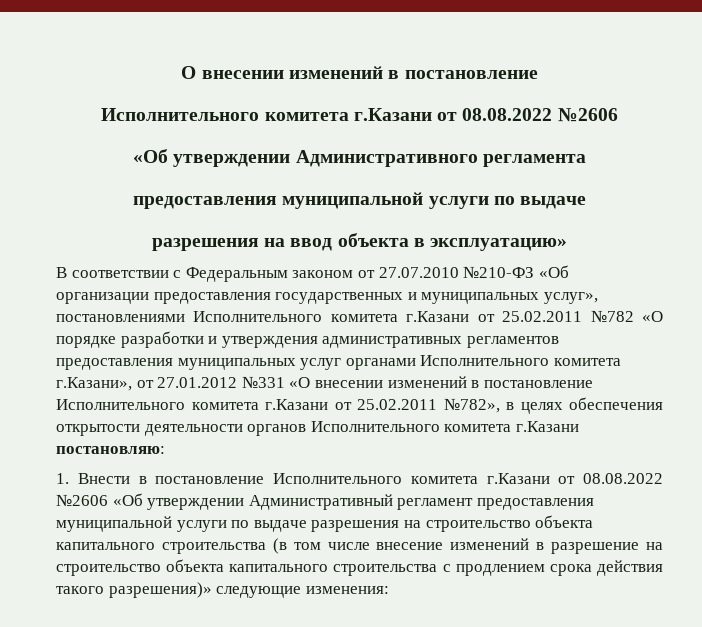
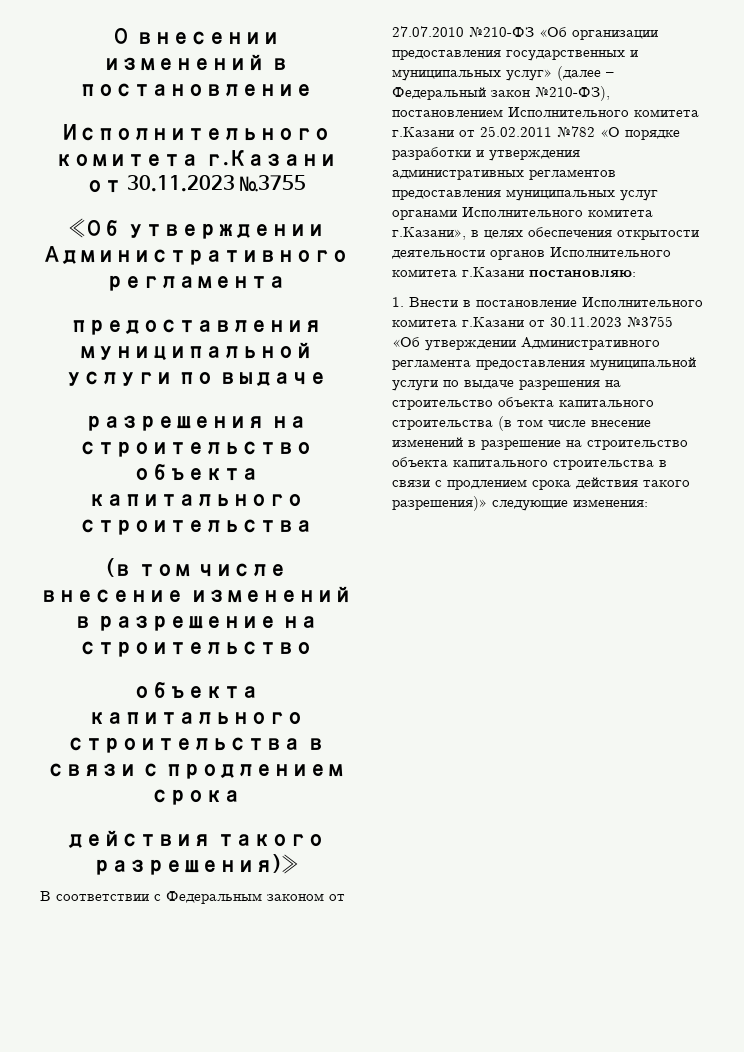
  О внесении изменений в постановление
- Исполнительного комитета г.Казани от 08.08.2022 №2606
+ Исполнительного комитета г.Казани от 30.11.2023 №3755
  «Об утверждении Административного регламента
  предоставления муниципальной услуги по выдаче
- разрешения на ввод объекта в эксплуатацию»
+ разрешения на строительство объекта капитального строительства
+ (в том числе внесение изменений в разрешение на строительство
+ объекта капитального строительства в связи с продлением срока
+ действия такого разрешения)»
- В соответствии с Федеральным законом от 27.07.2010 №210-ФЗ «Об организации предоставления государственных и муниципальных услуг», постановлениями Исполнительного комитета г.Казани от 25.02.2011 №782 «О порядке разработки и утверждения административных регламентов предоставления муниципальных услуг органами Исполнительного комитета г.Казани», от 27.01.2012 №331 «О внесении изменений в постановление Исполнительного комитета г.Казани от 25.02.2011 №782», в целях обеспечения открытости деятельности органов Исполнительного комитета г.Казани постановляю:
+ В соответствии с Федеральным законом от 27.07.2010 №210-ФЗ «Об организации предоставления государственных и муниципальных услуг» (далее – Федеральный закон №210-ФЗ), постановлением Исполнительного комитета г.Казани от 25.02.2011 №782 «О порядке разработки и утверждения административных регламентов предоставления муниципальных услуг органами Исполнительного комитета г.Казани», в целях обеспечения открытости деятельности органов Исполнительного комитета г.Казани постановляю:
- 1. Внести в постановление Исполнительного комитета г.Казани от 08.08.2022 №2606 «Об утверждении Административный регламент предоставления муниципальной услуги по выдаче разрешения на строительство объекта капитального строительства (в том числе внесение изменений в разрешение на строительство объекта капитального строительства с продлением срока действия такого разрешения)» следующие изменения:
+ 1. Внести в постановление Исполнительного комитета г.Казани от 30.11.2023 №3755 «Об утверждении Административного регламента предоставления муниципальной услуги по выдаче разрешения на строительство объекта капитального строительства (в том числе внесение изменений в разрешение на строительство объекта капитального строительства в связи с продлением срока действия такого разрешения)» следующие изменения:

